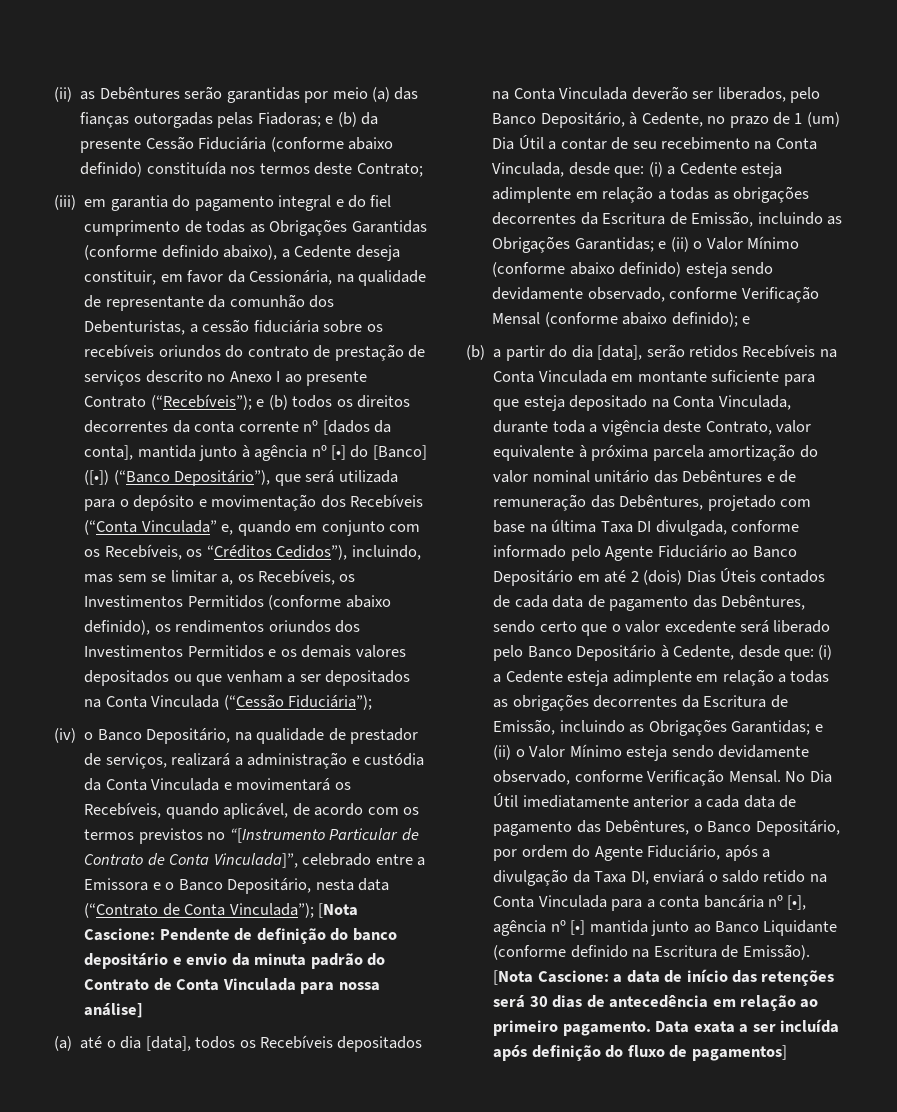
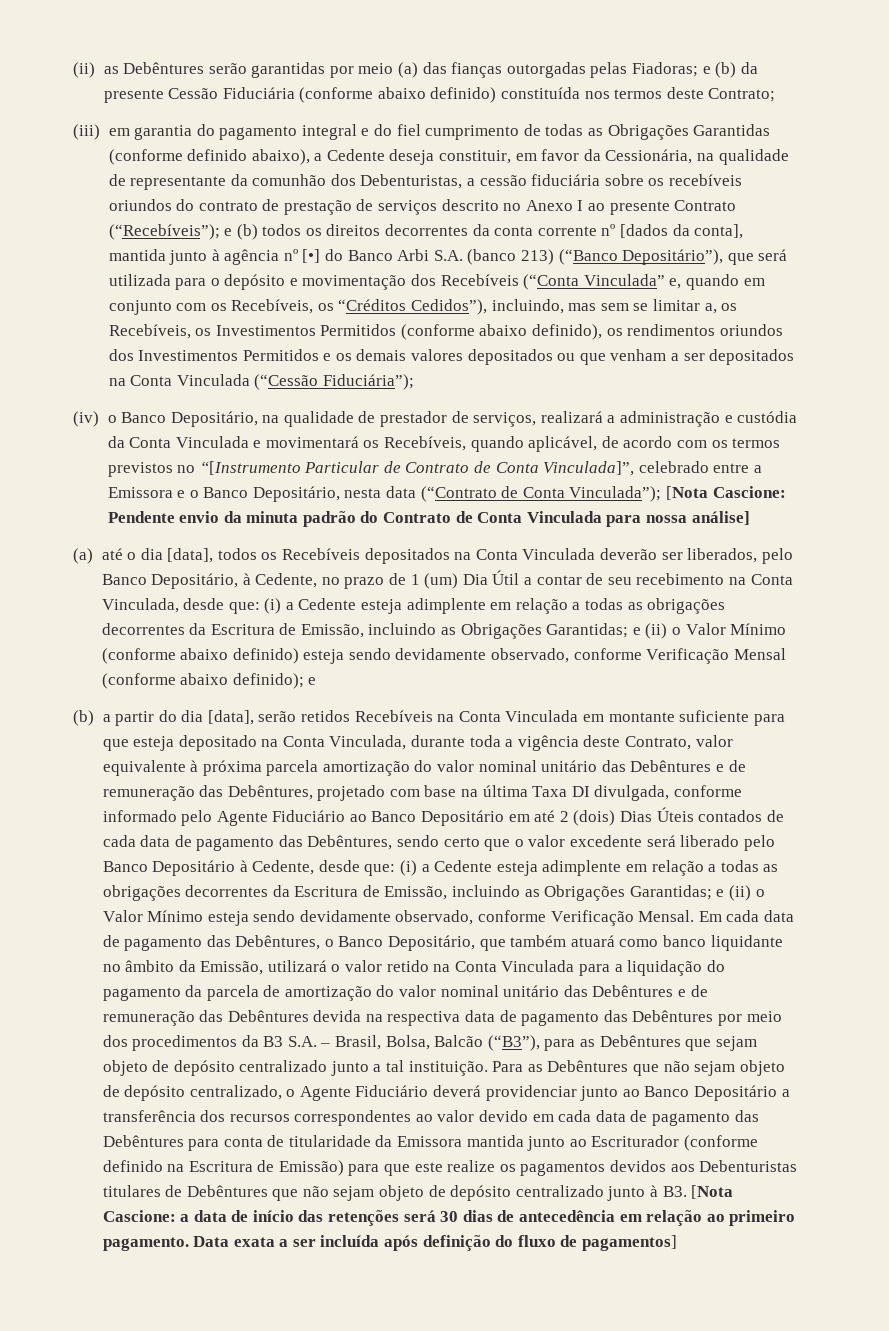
- e (b) todos os direitos decorrentes da conta corrente nº [dados da conta], mantida junto à agência nº [•] do [Banco] ([•]) (“Banco Depositário”), que será utilizada para o depósito e movimentação dos Recebíveis (“Conta Vinculada” e, quando em conjunto com os Recebíveis, os “Créditos Cedidos”), incluindo, mas sem se limitar a, os Recebíveis, os Investimentos Permitidos (conforme abaixo definido), os rendimentos oriundos dos Investimentos Permitidos e os demais valores depositados ou que venham a ser depositados na Conta Vinculada (“Cessão Fiduciária”);
+ e (b) todos os direitos decorrentes da conta corrente nº [dados da conta], mantida junto à agência nº [•] do Banco Arbi S.A. (banco 213) (“Banco Depositário”), que será utilizada para o depósito e movimentação dos Recebíveis (“Conta Vinculada” e, quando em conjunto com os Recebíveis, os “Créditos Cedidos”), incluindo, mas sem se limitar a, os Recebíveis, os Investimentos Permitidos (conforme abaixo definido), os rendimentos oriundos dos Investimentos Permitidos e os demais valores depositados ou que venham a ser depositados na Conta Vinculada (“Cessão Fiduciária”);
- Pendente de definição do banco depositário e envio da minuta padrão do Contrato de Conta Vinculada para nossa análise]
+ Pendente envio da minuta padrão do Contrato de Conta Vinculada para nossa análise]
- No Dia Útil imediatamente anterior a cada data de pagamento das Debêntures, o Banco Depositário, por ordem do Agente Fiduciário, após a divulgação da Taxa DI, enviará o saldo retido na Conta Vinculada para a conta bancária nº [•], agência nº [•] mantida junto ao Banco Liquidante (conforme definido na Escritura de Emissão). [Nota Cascione: a data de início das retenções será 30 dias de antecedência em relação ao primeiro pagamento.
+ Em cada data de pagamento das Debêntures, o Banco Depositário, que também atuará como banco liquidante no âmbito da Emissão, utilizará o valor retido na Conta Vinculada para a liquidação do pagamento da parcela de amortização do valor nominal unitário das Debêntures e de remuneração das Debêntures devida na respectiva data de pagamento das Debêntures por meio dos procedimentos da B3 S.A. – Brasil, Bolsa, Balcão (“B3”), para as Debêntures que sejam objeto de depósito centralizado junto a tal instituição. Para as Debêntures que não sejam objeto de depósito centralizado, o Agente Fiduciário deverá providenciar junto ao Banco Depositário a transferência dos recursos correspondentes ao valor devido em cada data de pagamento das Debêntures para conta de titularidade da Emissora mantida junto ao Escriturador (conforme definido na Escritura de Emissão) para que este realize os pagamentos devidos aos Debenturistas titulares de Debêntures que não sejam objeto de depósito centralizado junto à B3. [Nota Cascione: a data de início das retenções será 30 dias de antecedência em relação ao primeiro pagamento.

